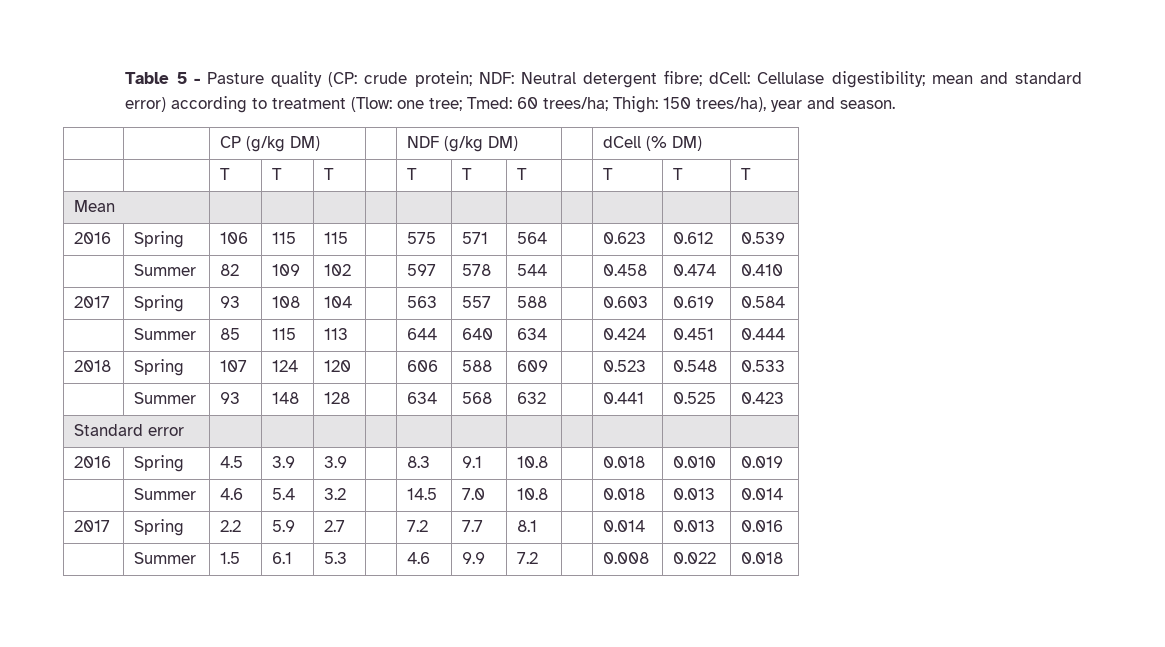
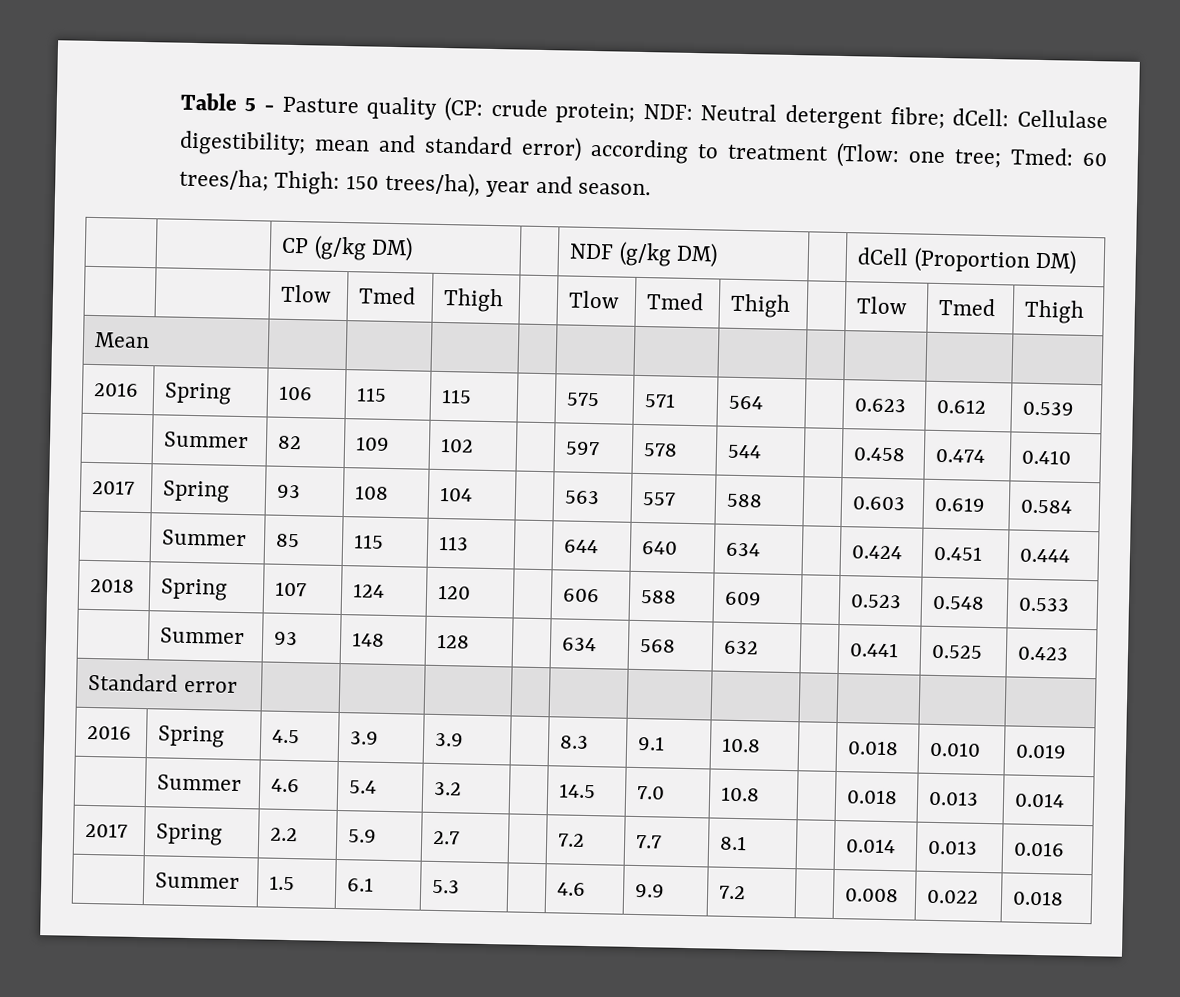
- | | CP (g/kg DM) | | NDF (g/kg DM) | | dCell (% DM)
+ | | CP (g/kg DM) | | NDF (g/kg DM) | | dCell (Proportion DM)
- | | T | T | T | | T | T | T | | T | T | T
+ | | Tlow | Tmed | Thigh | | Tlow | Tmed | Thigh | | Tlow | Tmed | Thigh

